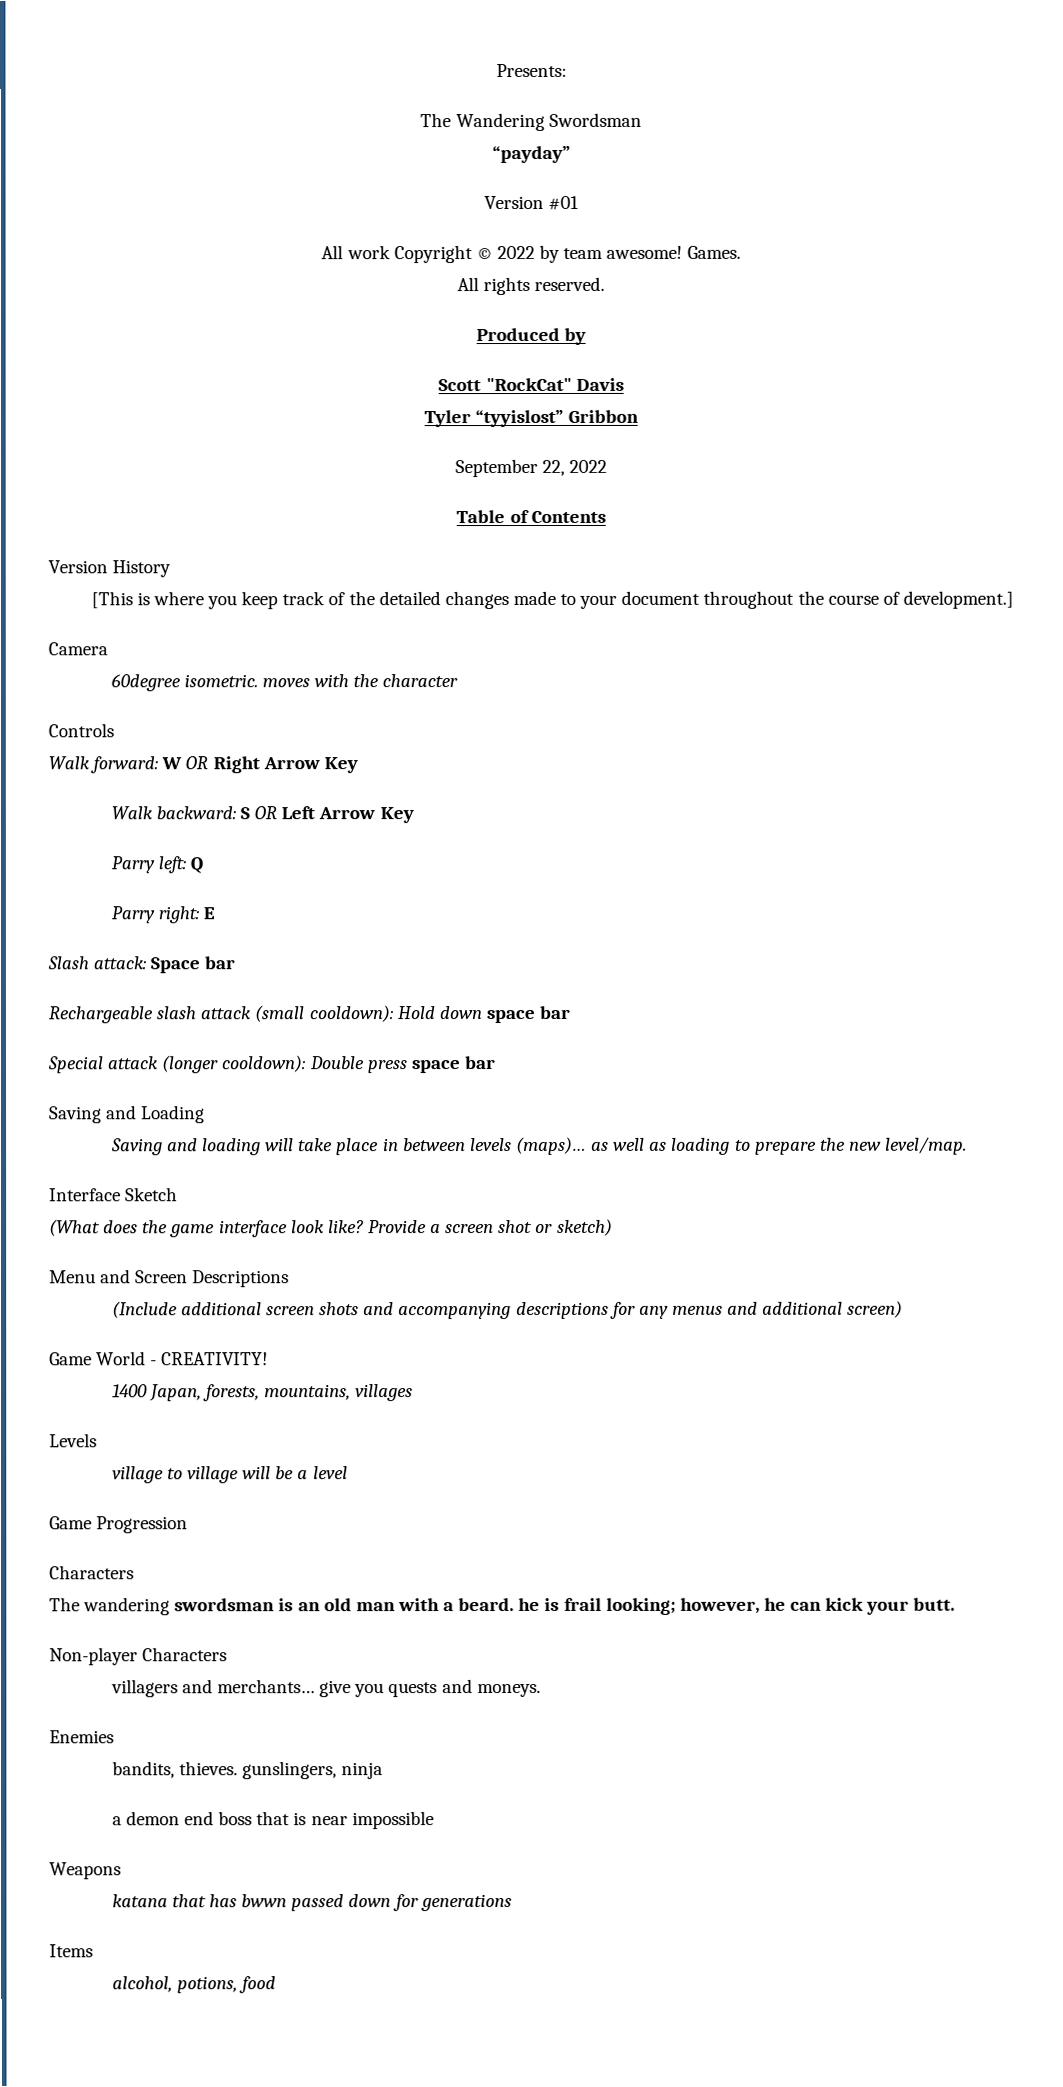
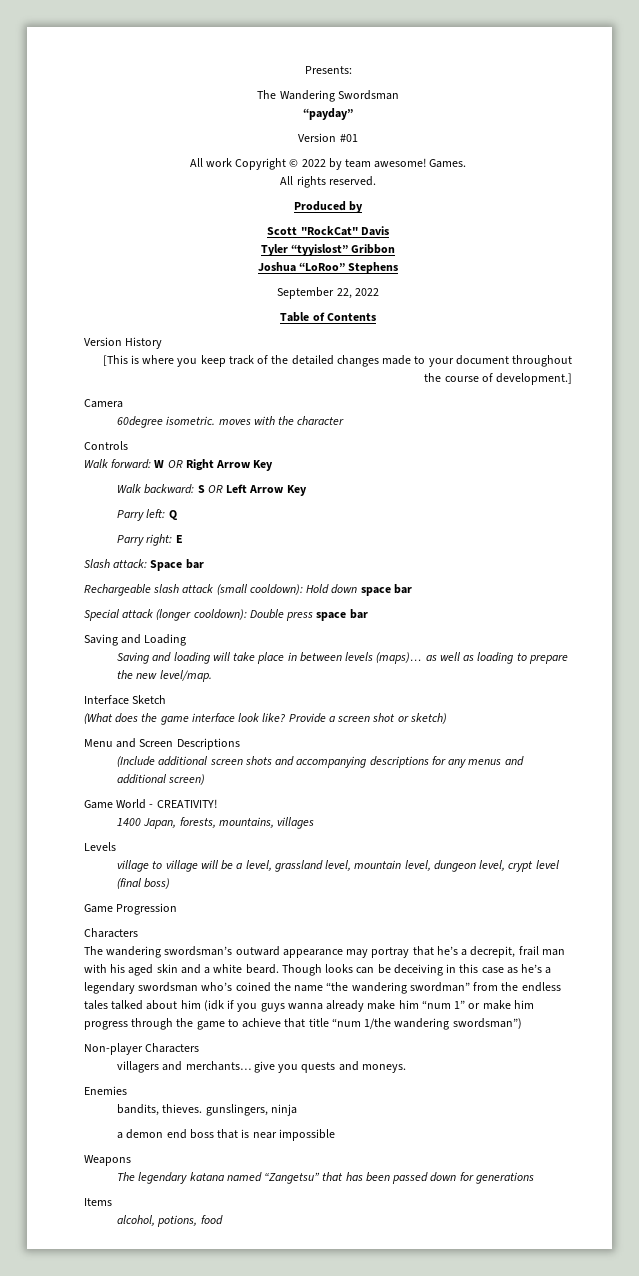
+ Joshua “LoRoo” Stephens
- village to village will be a level
+ village to village will be a level, grassland level, mountain level, dungeon level, crypt level (final boss)
- The wandering swordsman is an old man with a beard. he is frail looking; however, he can kick your butt.
+ The wandering swordsman’s outward appearance may portray that he’s a decrepit, frail man with his aged skin and a white beard. Though looks can be deceiving in this case as he’s a legendary swordsman who’s coined the name “the wandering swordman” from the endless tales talked about him (idk if you guys wanna already make him “num 1” or make him progress through the game to achieve that title “num 1/the wandering swordsman”)
- katana that has bwwn passed down for generations
+ The legendary katana named “Zangetsu” that has been passed down for generations

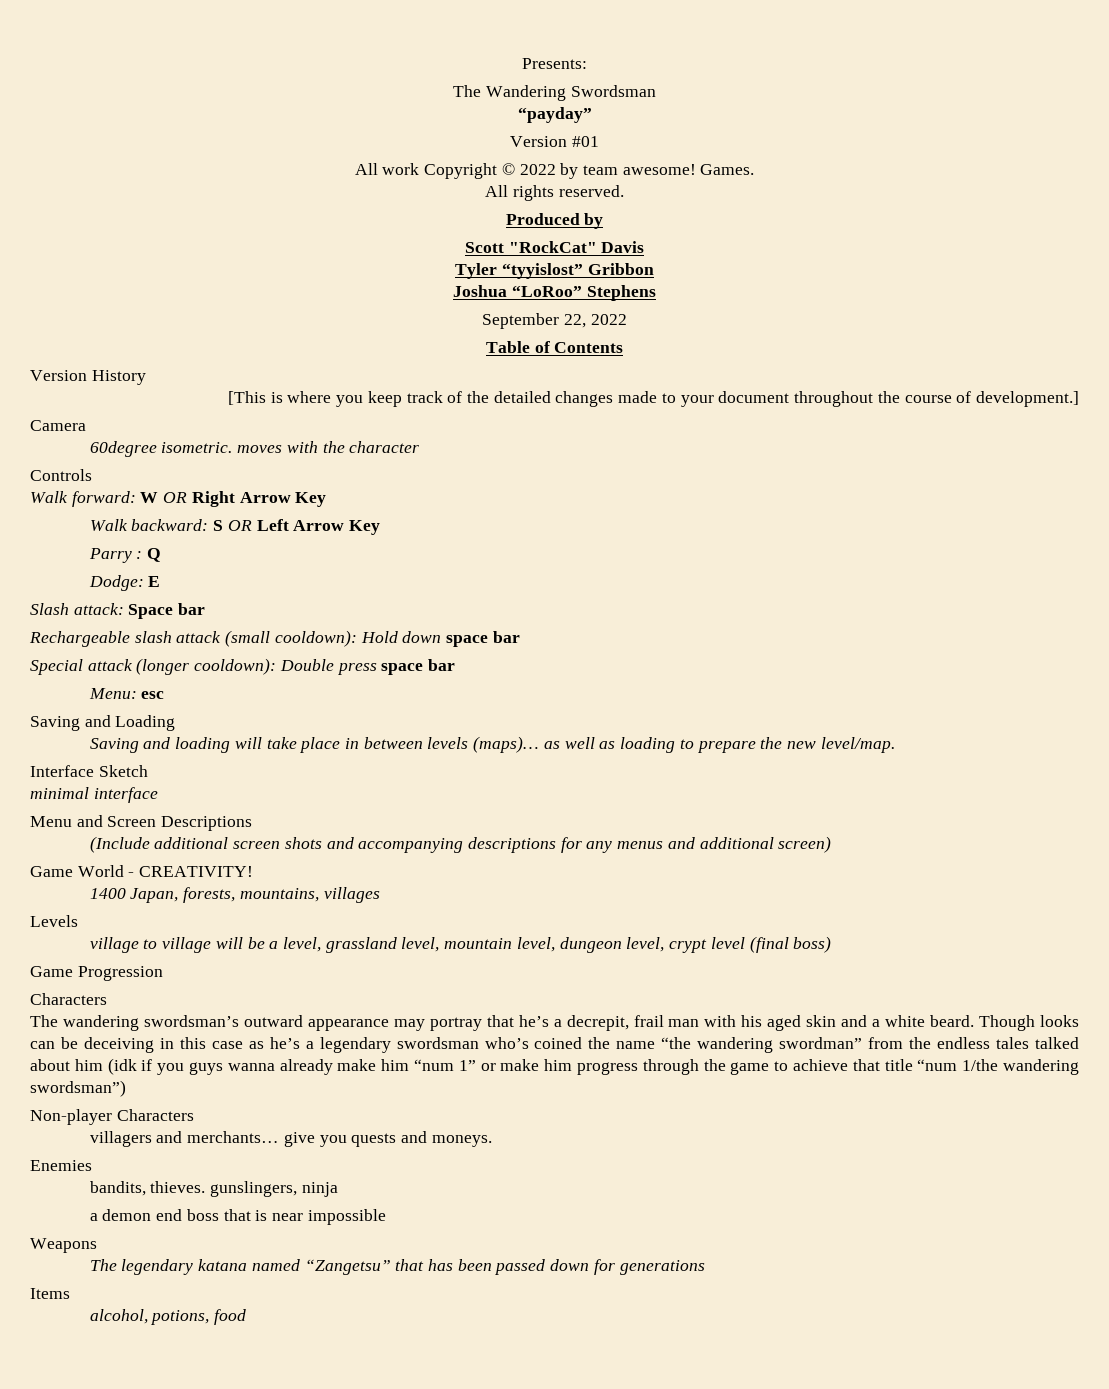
- Parry left: Q
+ Parry : Q
- Parry right: E
+ Dodge: E
+ Menu: esc
- (What does the game interface look like? Provide a screen shot or sketch)
+ minimal interface

